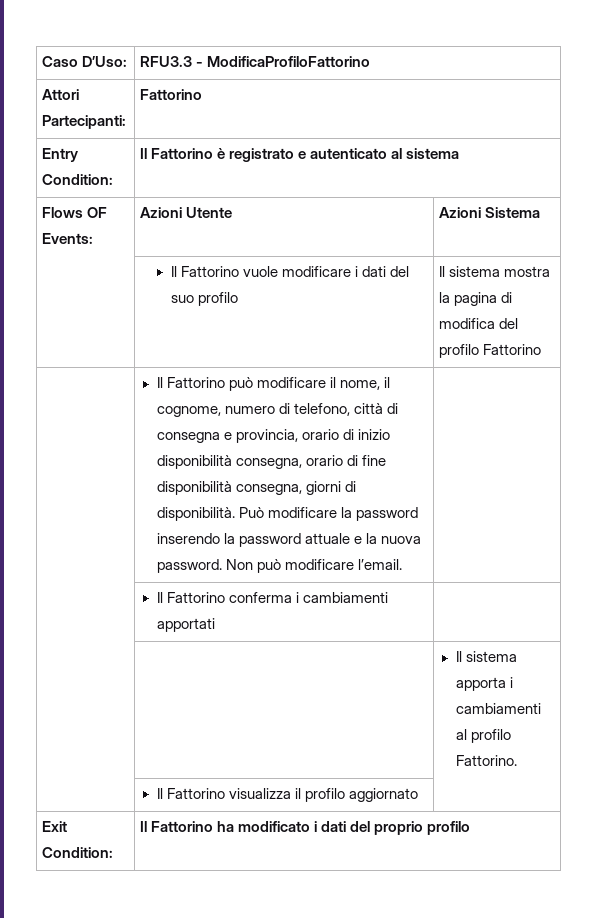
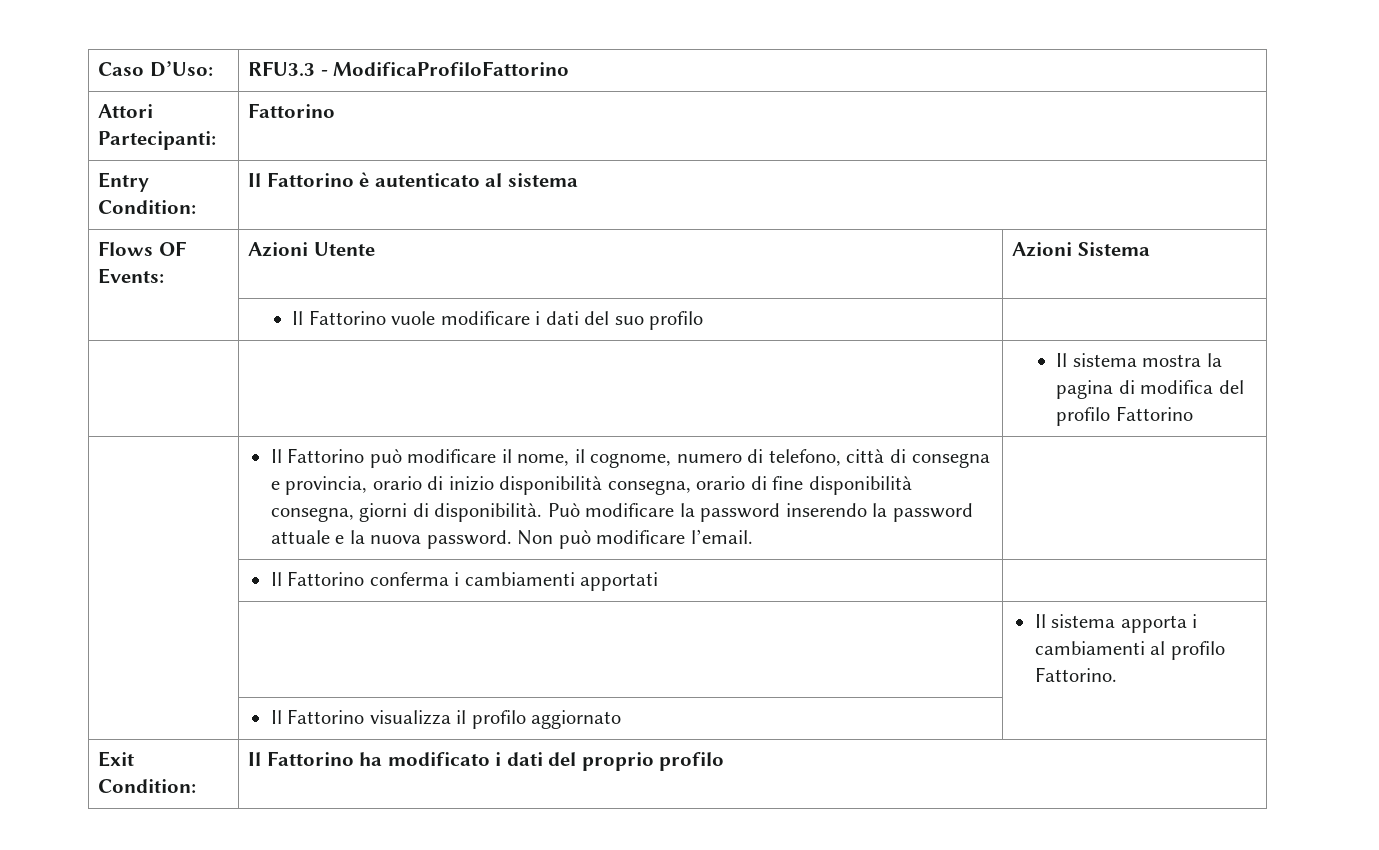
- Entry Condition: | Il Fattorino è registrato e autenticato al sistema
+ Entry Condition: | Il Fattorino è autenticato al sistema
- | Il Fattorino vuole modificare i dati del suo profilo | Il sistema mostra la pagina di modifica del profilo Fattorino
+ | Il Fattorino vuole modificare i dati del suo profilo |
+ | | Il sistema mostra la pagina di modifica del profilo Fattorino

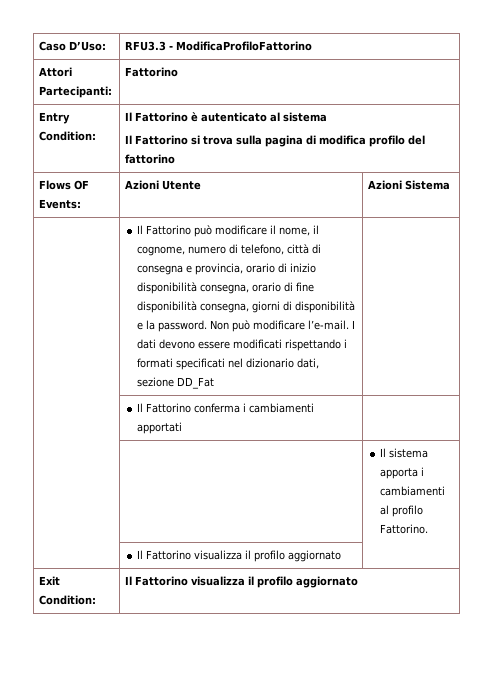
  Entry Condition: | Il Fattorino è autenticato al sistema
+ Il Fattorino si trova sulla pagina di modifica profilo del fattorino
- | Il Fattorino vuole modificare i dati del suo profilo |
- | | Il sistema mostra la pagina di modifica del profilo Fattorino
- Il Fattorino può modificare il nome, il cognome, numero di telefono, città di consegna e provincia, orario di inizio disponibilità consegna, orario di fine disponibilità consegna, giorni di disponibilità. Può modificare la password inserendo la password attuale e la nuova password.
+ Il Fattorino può modificare il nome, il cognome, numero di telefono, città di consegna e provincia, orario di inizio disponibilità consegna, orario di fine disponibilità consegna, giorni di disponibilità e la password.
- Non può modificare l’email.
+ Non può modificare l’e-mail. I dati devono essere modificati rispettando i formati specificati nel dizionario dati, sezione DD_Fat
- Exit Condition: | Il Fattorino ha modificato i dati del proprio profilo
+ Exit Condition: | Il Fattorino visualizza il profilo aggiornato

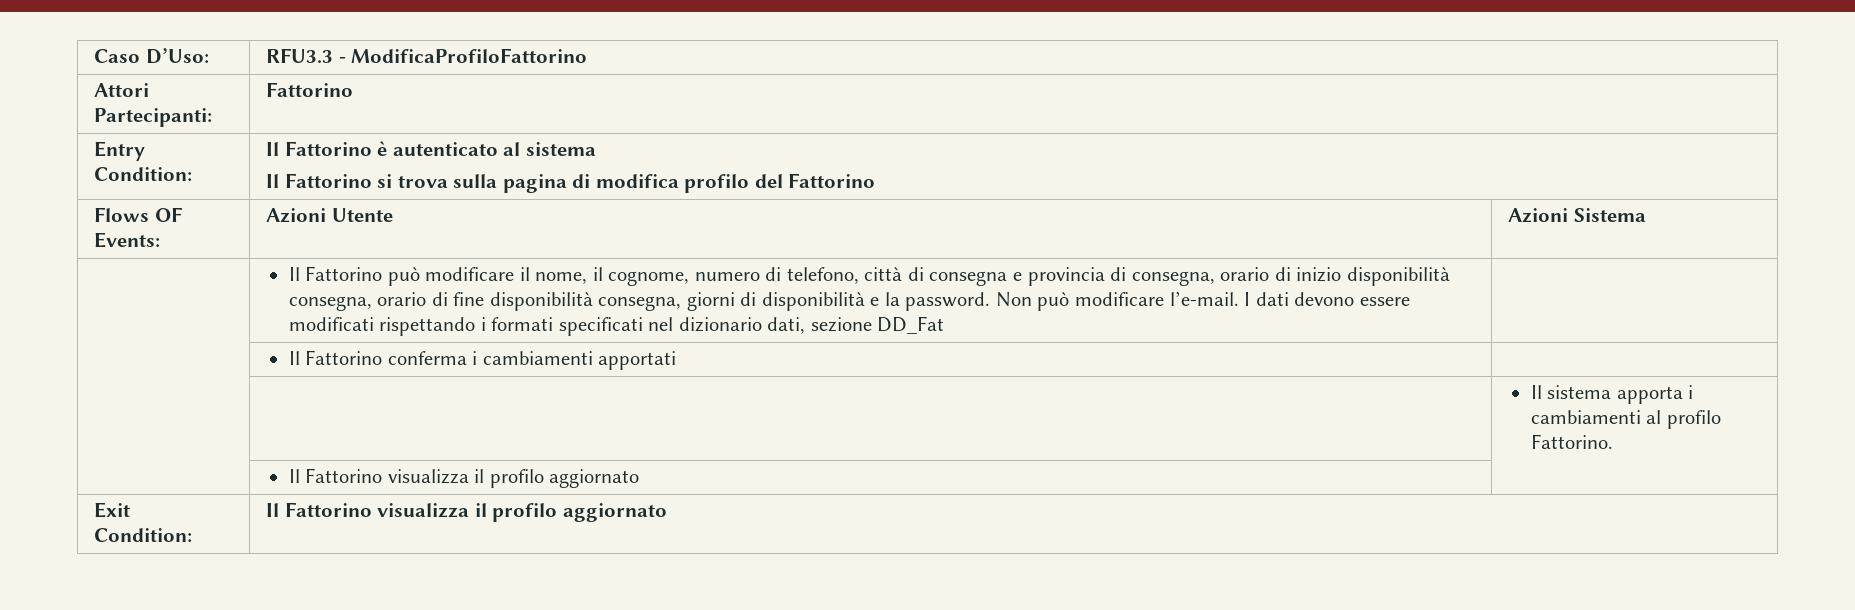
  Entry Condition: | Il Fattorino è autenticato al sistema
- Il Fattorino si trova sulla pagina di modifica profilo del fattorino
+ Il Fattorino si trova sulla pagina di modifica profilo del Fattorino
- Il Fattorino può modificare il nome, il cognome, numero di telefono, città di consegna e provincia, orario di inizio disponibilità consegna, orario di fine disponibilità consegna, giorni di disponibilità e la password.
+ Il Fattorino può modificare il nome, il cognome, numero di telefono, città di consegna e provincia di consegna, orario di inizio disponibilità consegna, orario di fine disponibilità consegna, giorni di disponibilità e la password.

